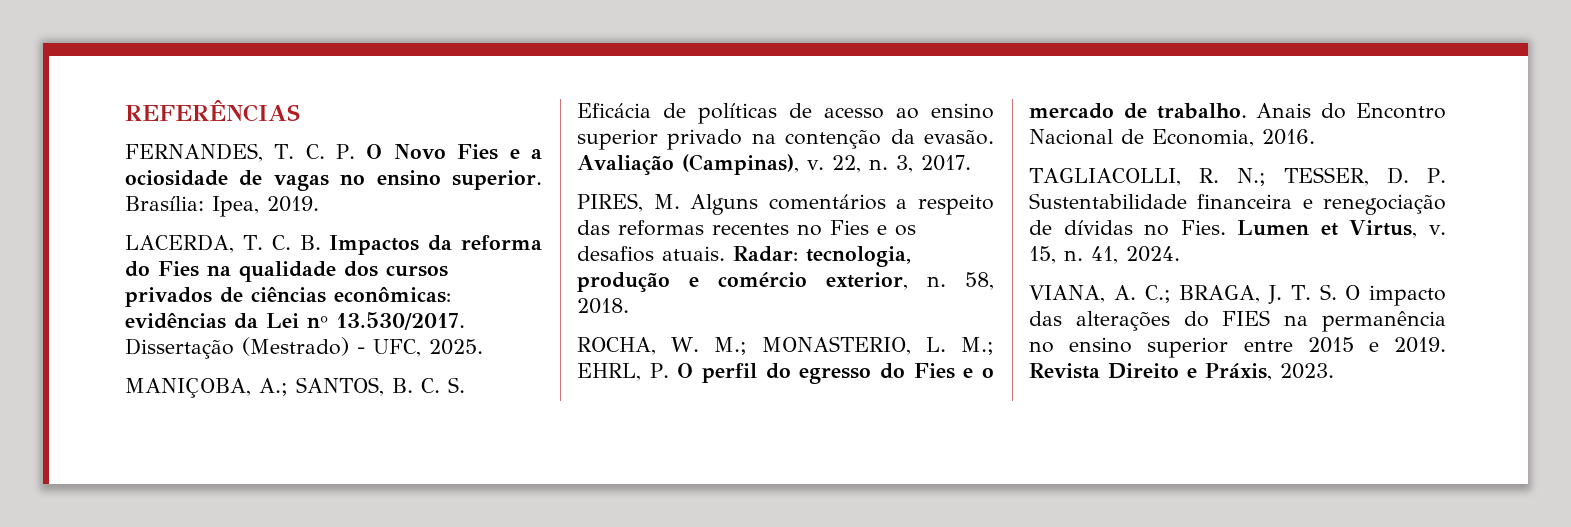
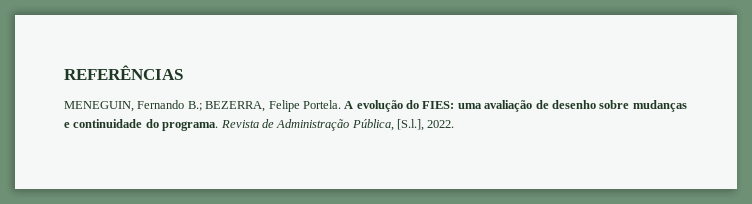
- FERNANDES, T. C. P. O Novo Fies e a ociosidade de vagas no ensino superior. Brasília: Ipea, 2019.
- LACERDA, T. C. B. Impactos da reforma do Fies na qualidade dos cursos privados de ciências econômicas: evidências da Lei nº 13.530/2017. Dissertação (Mestrado) - UFC, 2025.
- MANIÇOBA, A.; SANTOS, B. C. S. Eficácia de políticas de acesso ao ensino superior privado na contenção da evasão. Avaliação (Campinas), v. 22, n. 3, 2017.
- PIRES, M. Alguns comentários a respeito das reformas recentes no Fies e os desafios atuais. Radar: tecnologia, produção e comércio exterior, n. 58, 2018.
- ROCHA, W. M.; MONASTERIO, L. M.; EHRL, P. O perfil do egresso do Fies e o mercado de trabalho. Anais do Encontro Nacional de Economia, 2016.
- TAGLIACOLLI, R. N.; TESSER, D. P. Sustentabilidade financeira e renegociação de dívidas no Fies. Lumen et Virtus, v. 15, n. 41, 2024.
- VIANA, A. C.; BRAGA, J. T. S. O impacto das alterações do FIES na permanência no ensino superior entre 2015 e 2019. Revista Direito e Práxis, 2023.
+ MENEGUIN, Fernando B.; BEZERRA, Felipe Portela. A evolução do FIES: uma avaliação de desenho sobre mudanças e continuidade do programa. Revista de Administração Pública, [S.l.], 2022.

